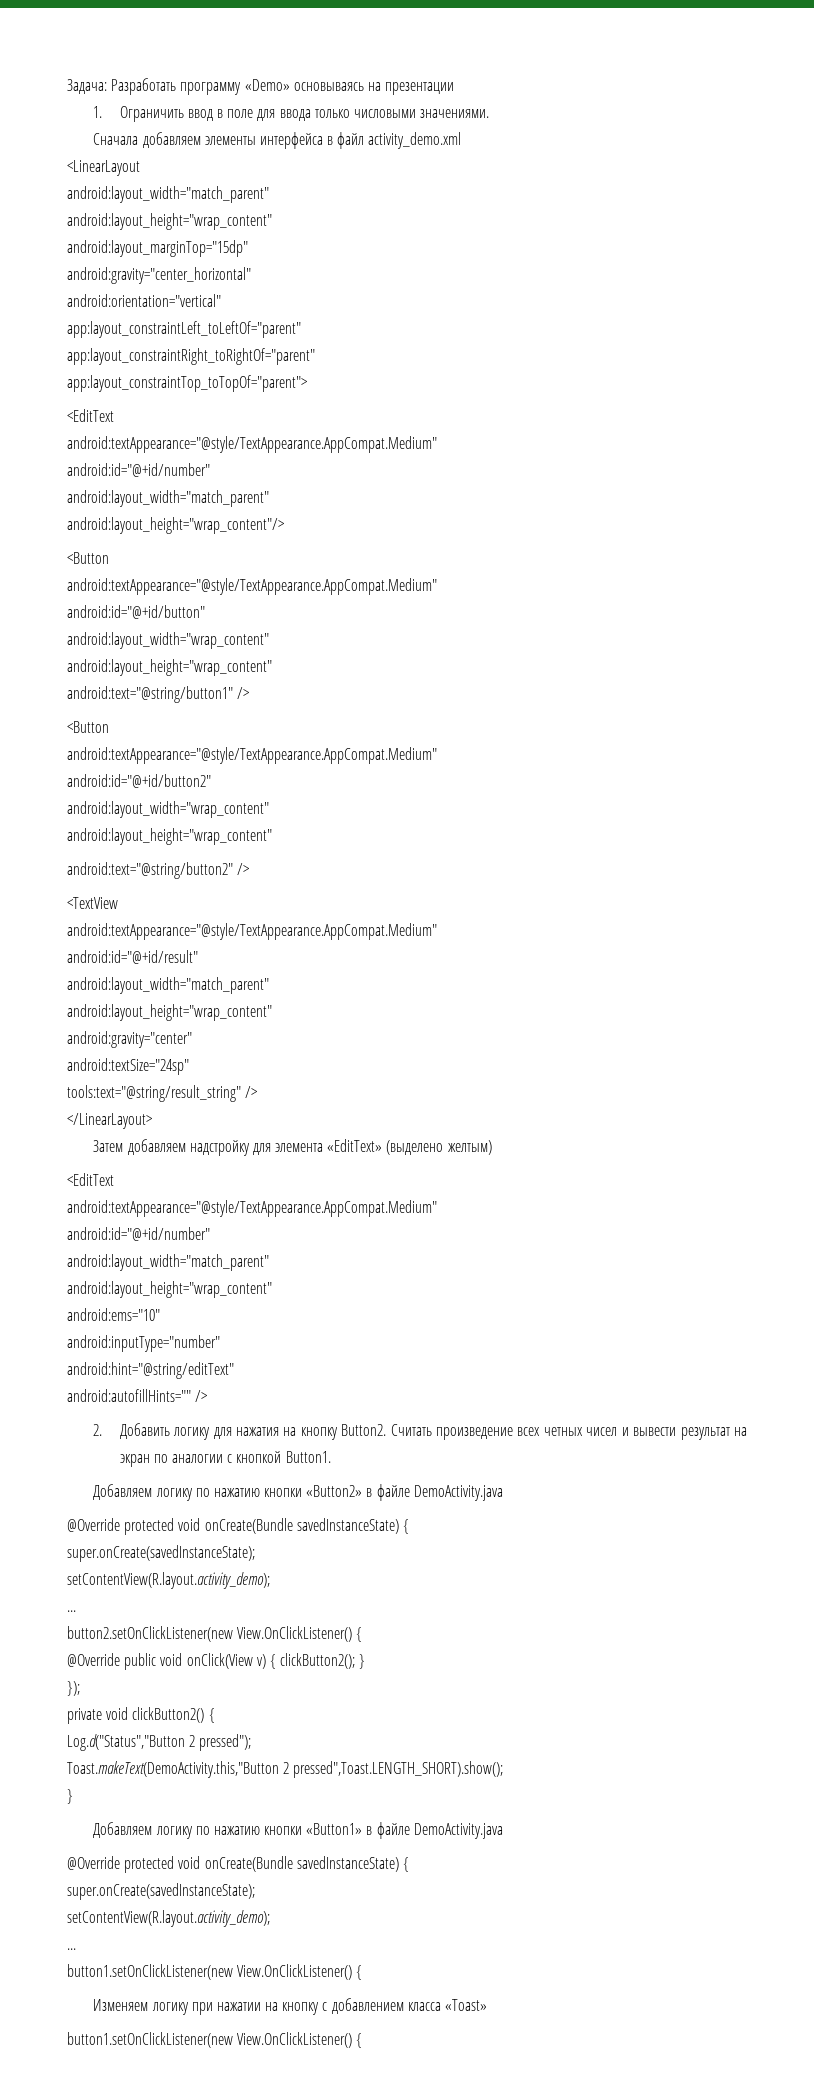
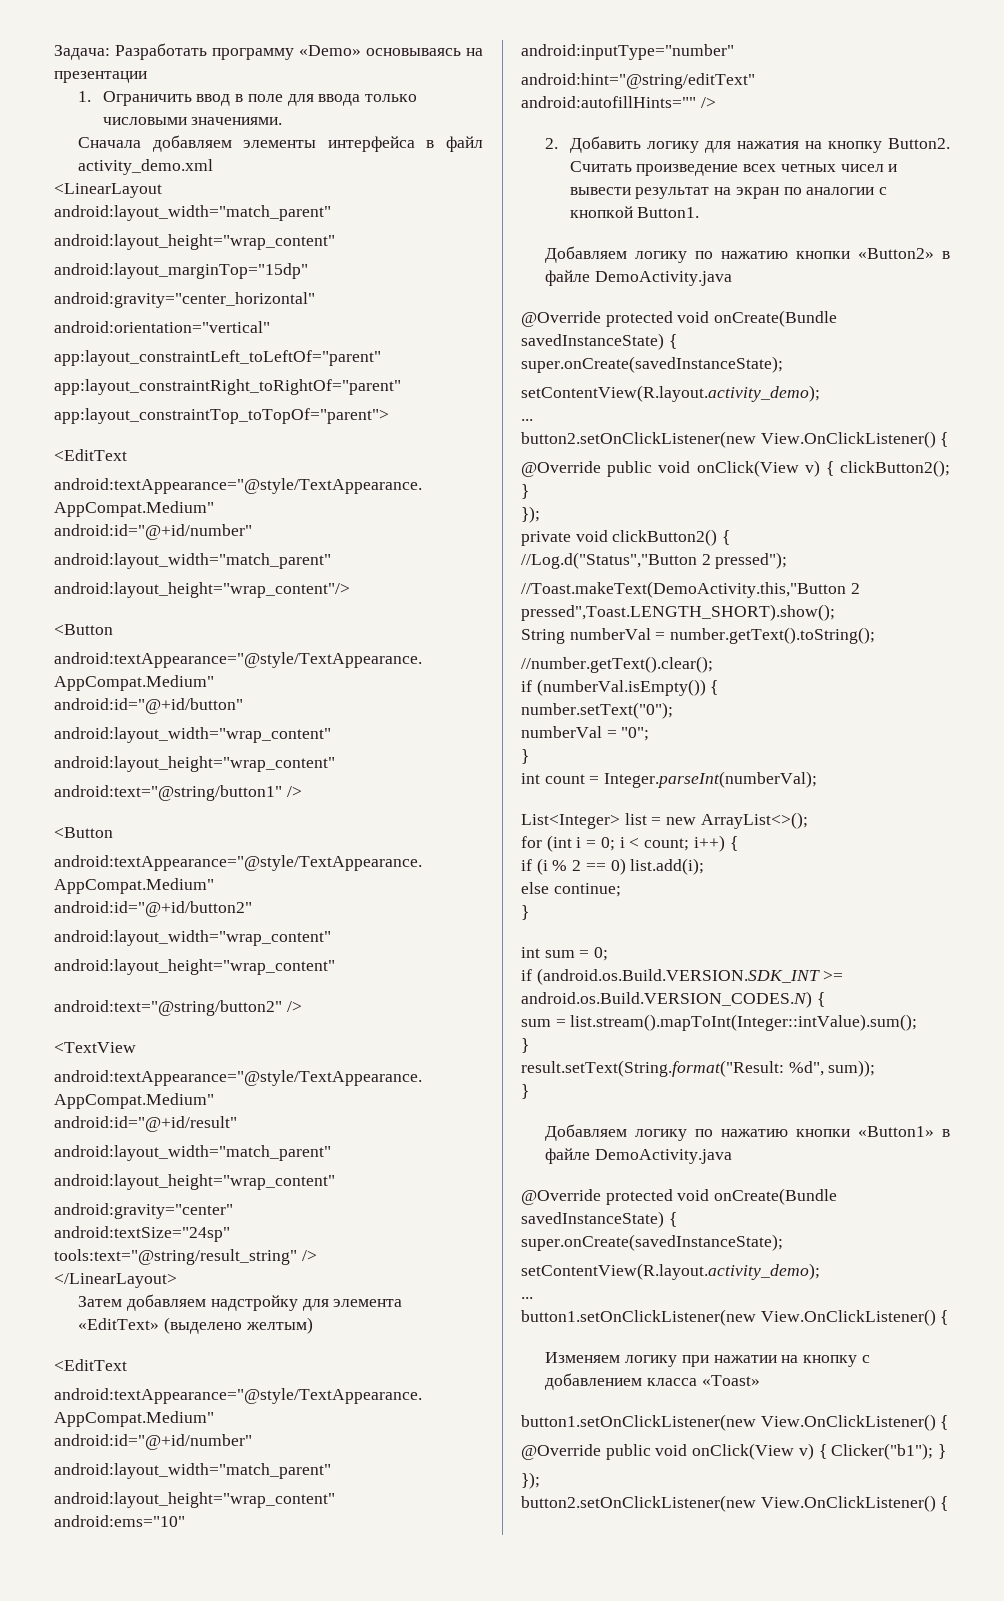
- Log.d("Status","Button 2 pressed");
+ //Log.d("Status","Button 2 pressed");
- Toast.makeText(DemoActivity.this,"Button 2 pressed",Toast.LENGTH_SHORT).show();
+ //Toast.makeText(DemoActivity.this,"Button 2 pressed",Toast.LENGTH_SHORT).show();
+ String numberVal = number.getText().toString();
+ //number.getText().clear();
+ if (numberVal.isEmpty()) {
+ number.setText("0");
+ numberVal = "0";
+ }
+ int count = Integer.parseInt(numberVal);
+ List<Integer> list = new ArrayList<>();
+ for (int i = 0; i < count; i++) {
+ if (i % 2 == 0) list.add(i);
+ else continue;
+ }
+ int sum = 0;
+ if (android.os.Build.VERSION.SDK_INT >= android.os.Build.VERSION_CODES.N) {
+ sum = list.stream().mapToInt(Integer::intValue).sum();
+ }
+ result.setText(String.format("Result: %d", sum));
+ @Override public void onClick(View v) { Clicker("b1"); }
+ });
+ button2.setOnClickListener(new View.OnClickListener() {

